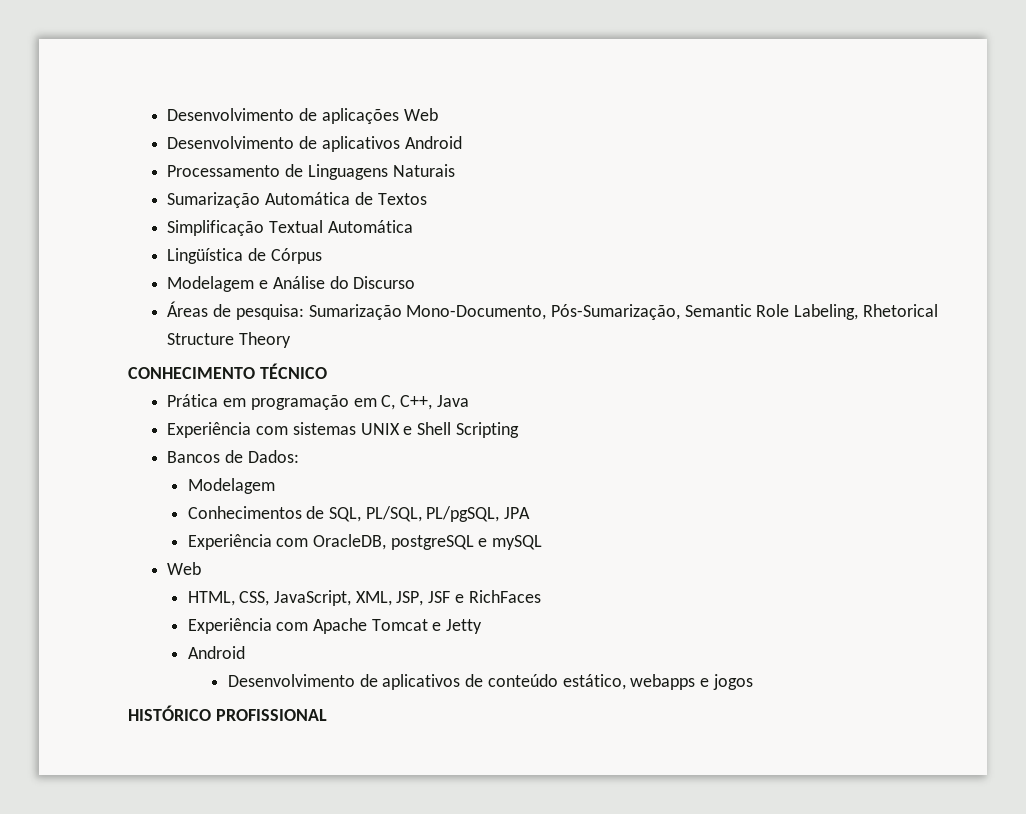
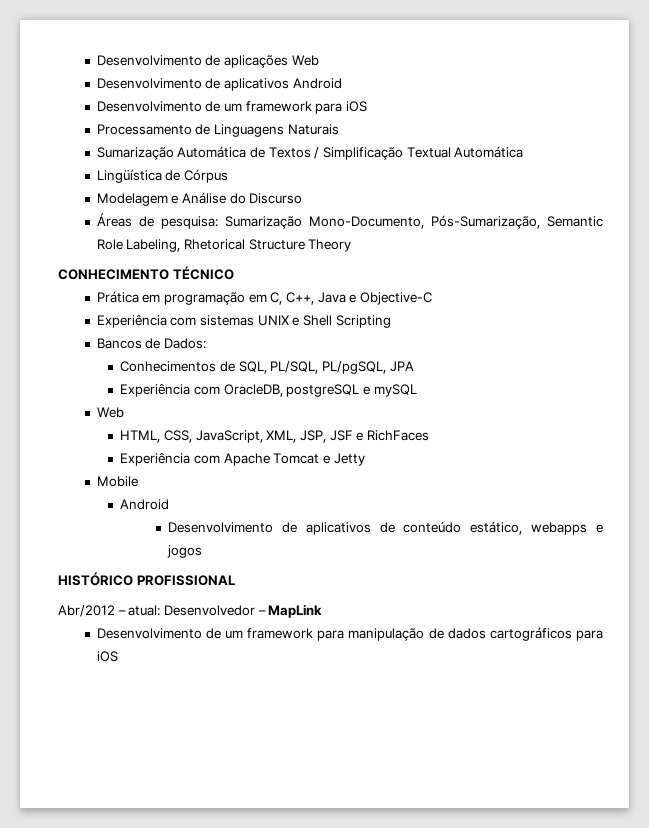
+ Desenvolvimento de um framework para iOS
- Sumarização Automática de Textos
- Simplificação Textual Automática
+ Sumarização Automática de Textos / Simplificação Textual Automática
- Prática em programação em C, C++, Java
+ Prática em programação em C, C++, Java e Objective-C
  Bancos de Dados:
- Modelagem
+ Mobile
+ Abr/2012 – atual: Desenvolvedor – MapLink
+ Desenvolvimento de um framework para manipulação de dados cartográficos para iOS

